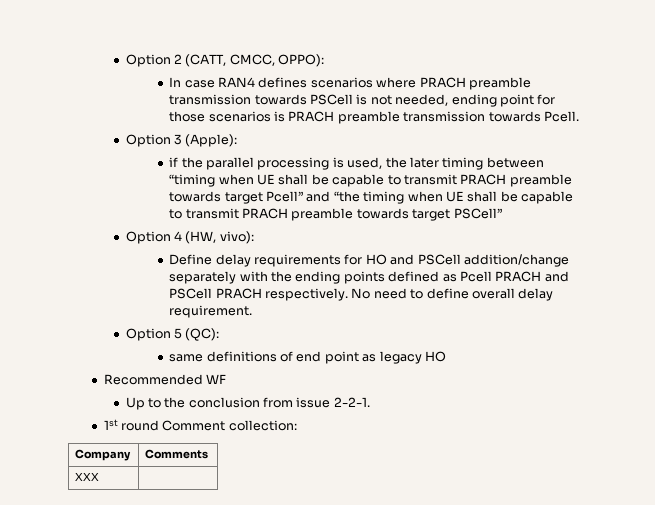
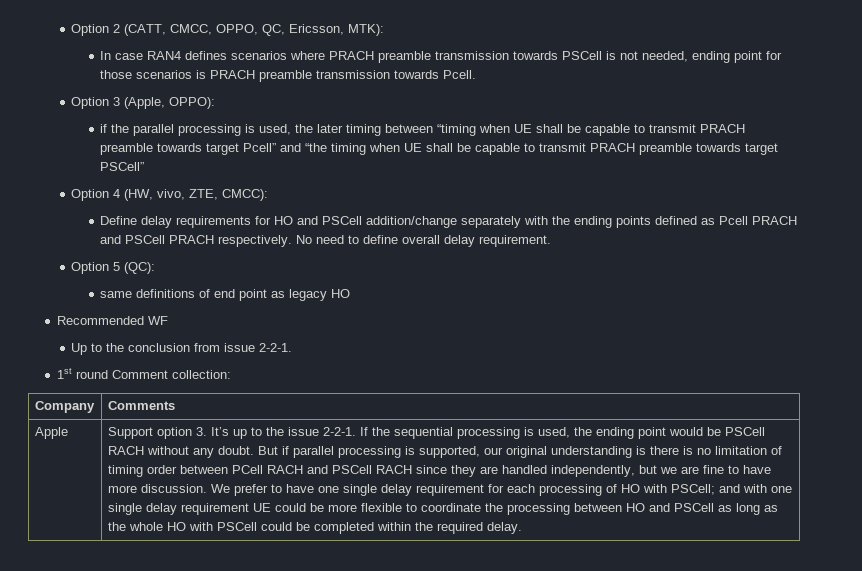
- Option 2 (CATT, CMCC, OPPO):
+ Option 2 (CATT, CMCC, OPPO, QC, Ericsson, MTK):
- Option 3 (Apple):
+ Option 3 (Apple, OPPO):
- Option 4 (HW, vivo):
+ Option 4 (HW, vivo, ZTE, CMCC):
- XXX
+ Apple | Support option 3. It’s up to the issue 2-2-1. If the sequential processing is used, the ending point would be PSCell RACH without any doubt. But if parallel processing is supported, our original understanding is there is no limitation of timing order between PCell RACH and PSCell RACH since they are handled independently, but we are fine to have more discussion. We prefer to have one single delay requirement for each processing of HO with PSCell; and with one single delay requirement UE could be more flexible to coordinate the processing between HO and PSCell as long as the whole HO with PSCell could be completed within the required delay.

